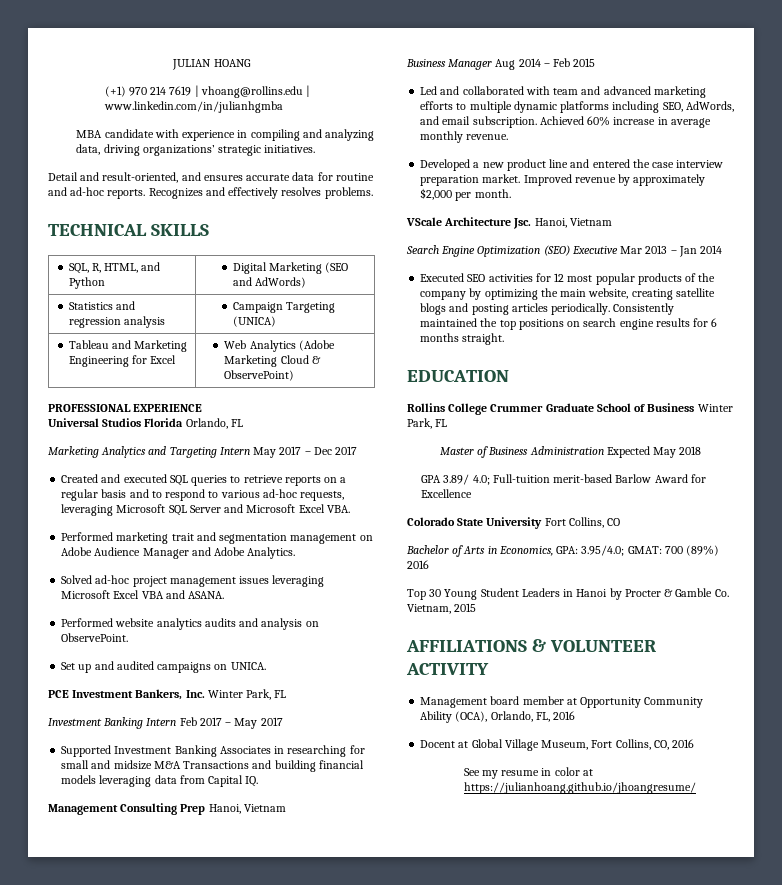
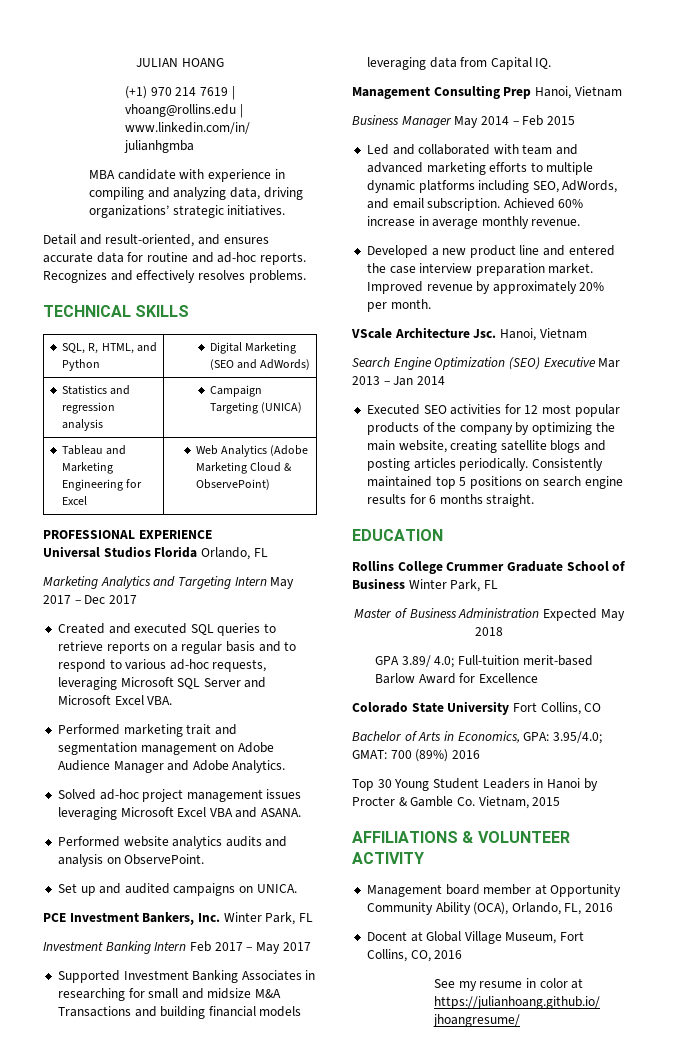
- Business Manager Aug 2014 – Feb 2015
+ Business Manager May 2014 – Feb 2015
- Improved revenue by approximately $2,000 per month.
+ Improved revenue by approximately 20% per month.
- Consistently maintained the top positions on search engine results for 6 months straight.
+ Consistently maintained top 5 positions on search engine results for 6 months straight.

